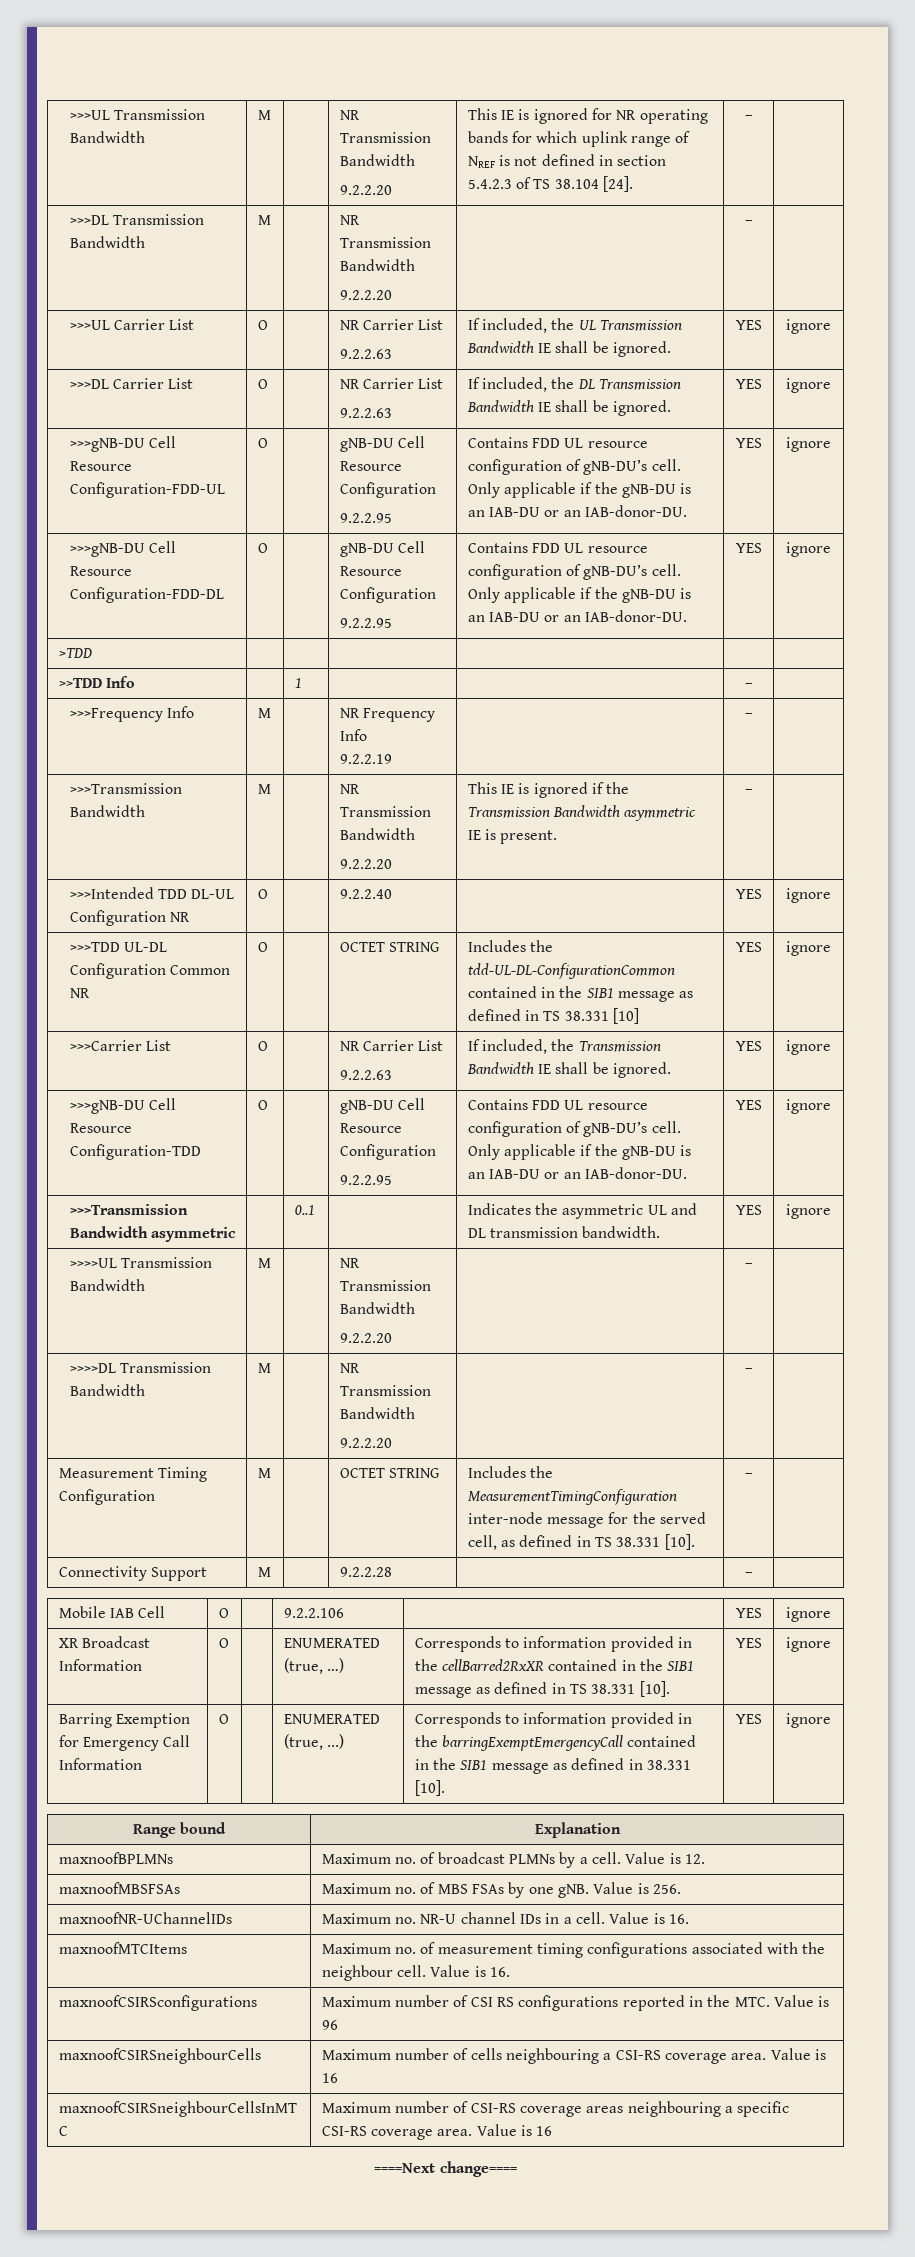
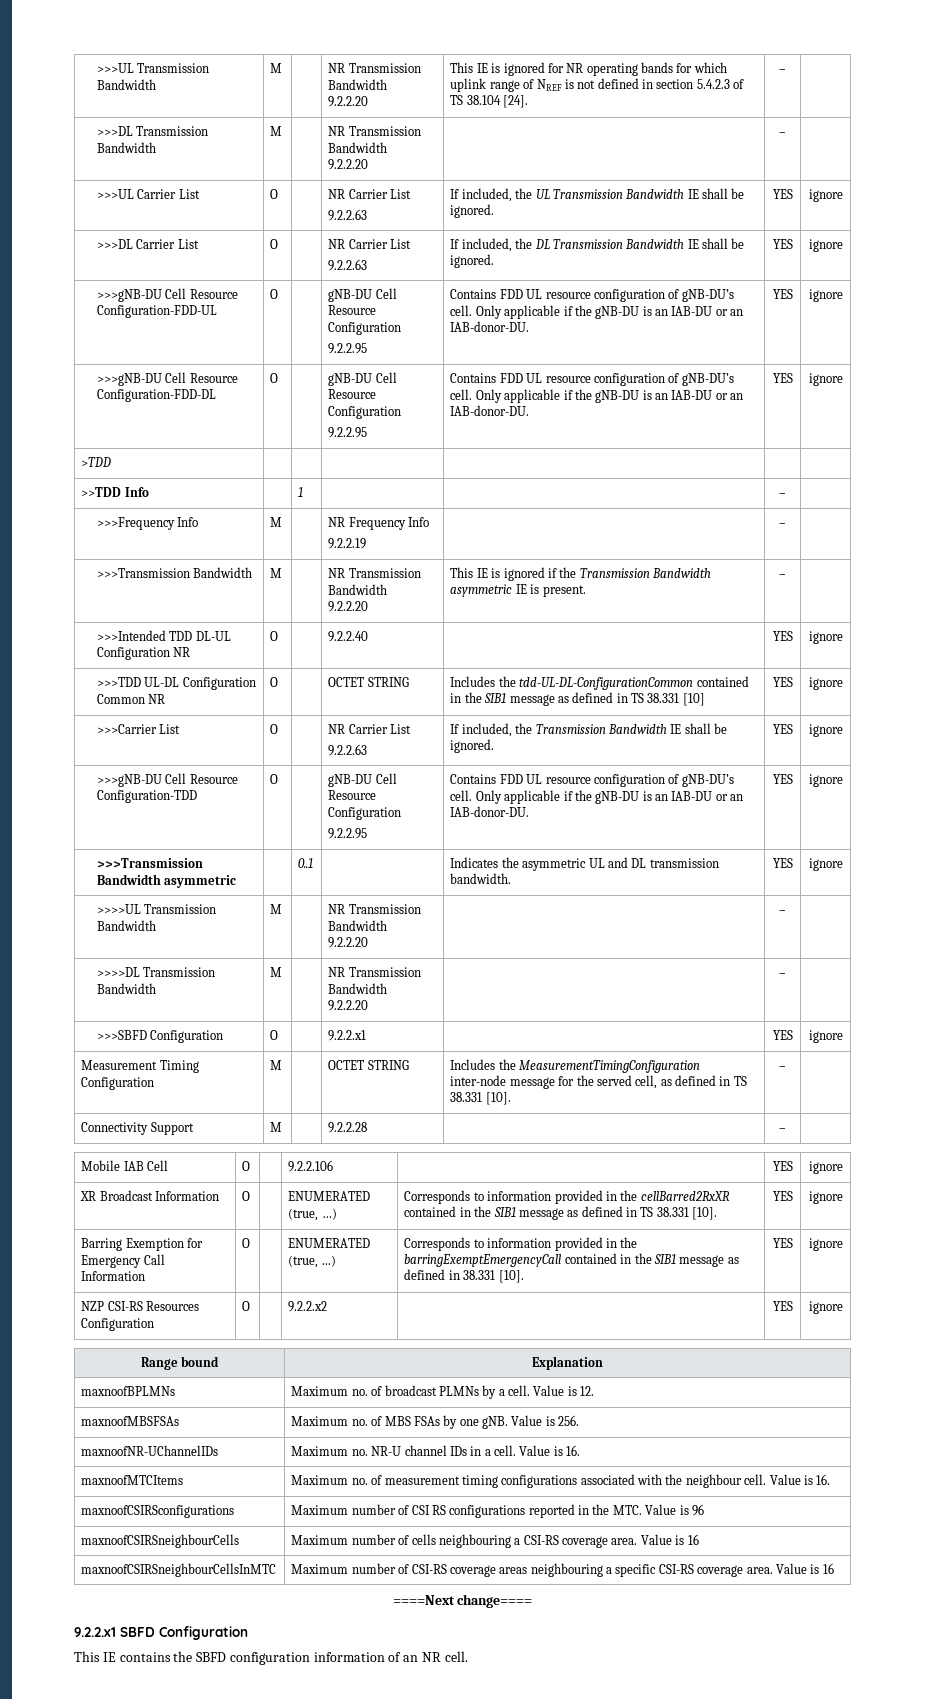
+ >>>SBFD Configuration | O | | 9.2.2.x1 | | YES | ignore
+ NZP CSI-RS Resources Configuration | O | | 9.2.2.x2 | | YES | ignore
+ 9.2.2.x1 SBFD Configuration
+ This IE contains the SBFD configuration information of an NR cell.

